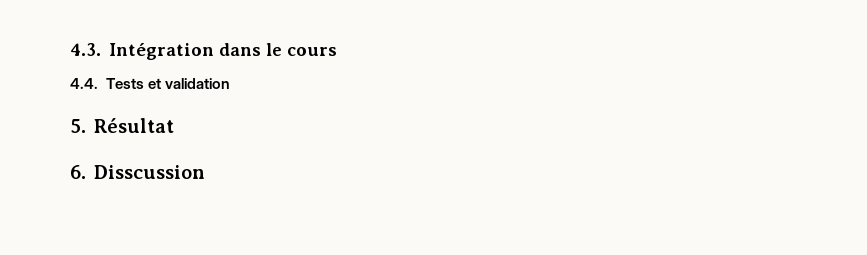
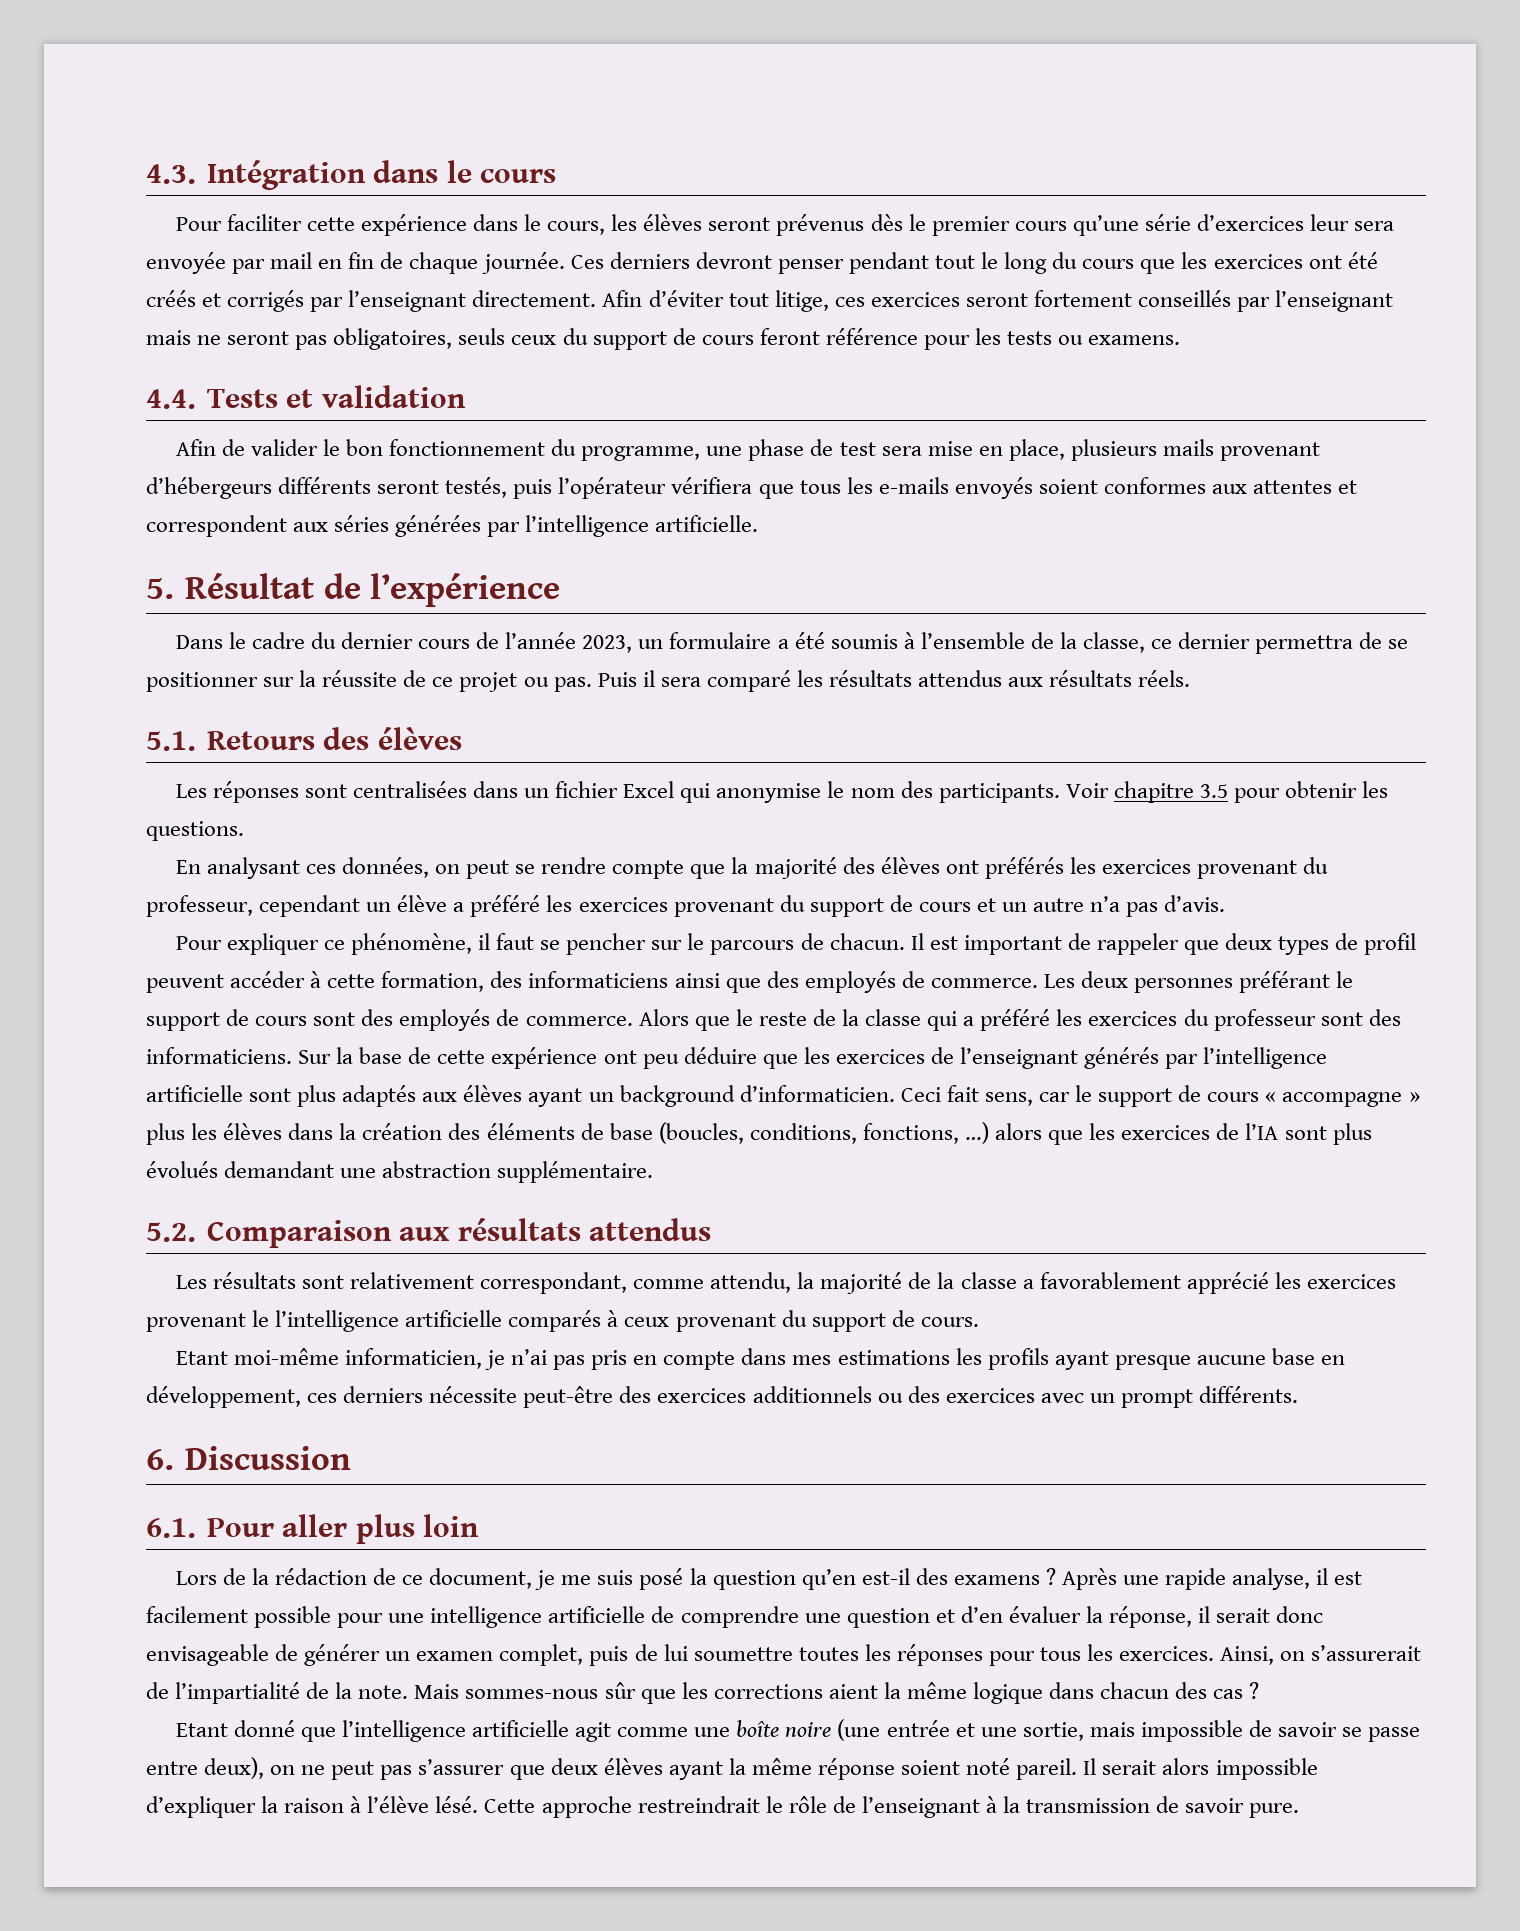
+ Pour faciliter cette expérience dans le cours, les élèves seront prévenus dès le premier cours qu’une série d’exercices leur sera envoyée par mail en fin de chaque journée. Ces derniers devront penser pendant tout le long du cours que les exercices ont été créés et corrigés par l’enseignant directement. Afin d’éviter tout litige, ces exercices seront fortement conseillés par l’enseignant mais ne seront pas obligatoires, seuls ceux du support de cours feront référence pour les tests ou examens.
  4.4. Tests et validation
- 5. Résultat
- 6. Disscussion
+ Afin de valider le bon fonctionnement du programme, une phase de test sera mise en place, plusieurs mails provenant d’hébergeurs différents seront testés, puis l’opérateur vérifiera que tous les e-mails envoyés soient conformes aux attentes et correspondent aux séries générées par l’intelligence artificielle.
+ 5. Résultat de l’expérience
+ Dans le cadre du dernier cours de l’année 2023, un formulaire a été soumis à l’ensemble de la classe, ce dernier permettra de se positionner sur la réussite de ce projet ou pas. Puis il sera comparé les résultats attendus aux résultats réels.
+ 5.1. Retours des élèves
+ Les réponses sont centralisées dans un fichier Excel qui anonymise le nom des participants. Voir chapitre 3.5 pour obtenir les questions.
+ En analysant ces données, on peut se rendre compte que la majorité des élèves ont préférés les exercices provenant du professeur, cependant un élève a préféré les exercices provenant du support de cours et un autre n’a pas d’avis.
+ Pour expliquer ce phénomène, il faut se pencher sur le parcours de chacun. Il est important de rappeler que deux types de profil peuvent accéder à cette formation, des informaticiens ainsi que des employés de commerce. Les deux personnes préférant le support de cours sont des employés de commerce. Alors que le reste de la classe qui a préféré les exercices du professeur sont des informaticiens. Sur la base de cette expérience ont peu déduire que les exercices de l’enseignant générés par l’intelligence artificielle sont plus adaptés aux élèves ayant un background d’informaticien. Ceci fait sens, car le support de cours « accompagne » plus les élèves dans la création des éléments de base (boucles, conditions, fonctions, …) alors que les exercices de l’IA sont plus évolués demandant une abstraction supplémentaire.
+ 5.2. Comparaison aux résultats attendus
+ Les résultats sont relativement correspondant, comme attendu, la majorité de la classe a favorablement apprécié les exercices provenant le l’intelligence artificielle comparés à ceux provenant du support de cours.
+ Etant moi-même informaticien, je n’ai pas pris en compte dans mes estimations les profils ayant presque aucune base en développement, ces derniers nécessite peut-être des exercices additionnels ou des exercices avec un prompt différents.
+ 6. Discussion
+ 6.1. Pour aller plus loin
+ Lors de la rédaction de ce document, je me suis posé la question qu’en est-il des examens ? Après une rapide analyse, il est facilement possible pour une intelligence artificielle de comprendre une question et d’en évaluer la réponse, il serait donc envisageable de générer un examen complet, puis de lui soumettre toutes les réponses pour tous les exercices. Ainsi, on s’assurerait de l’impartialité de la note. Mais sommes-nous sûr que les corrections aient la même logique dans chacun des cas ?
+ Etant donné que l’intelligence artificielle agit comme une boîte noire (une entrée et une sortie, mais impossible de savoir se passe entre deux), on ne peut pas s’assurer que deux élèves ayant la même réponse soient noté pareil. Il serait alors impossible d’expliquer la raison à l’élève lésé. Cette approche restreindrait le rôle de l’enseignant à la transmission de savoir pure.

